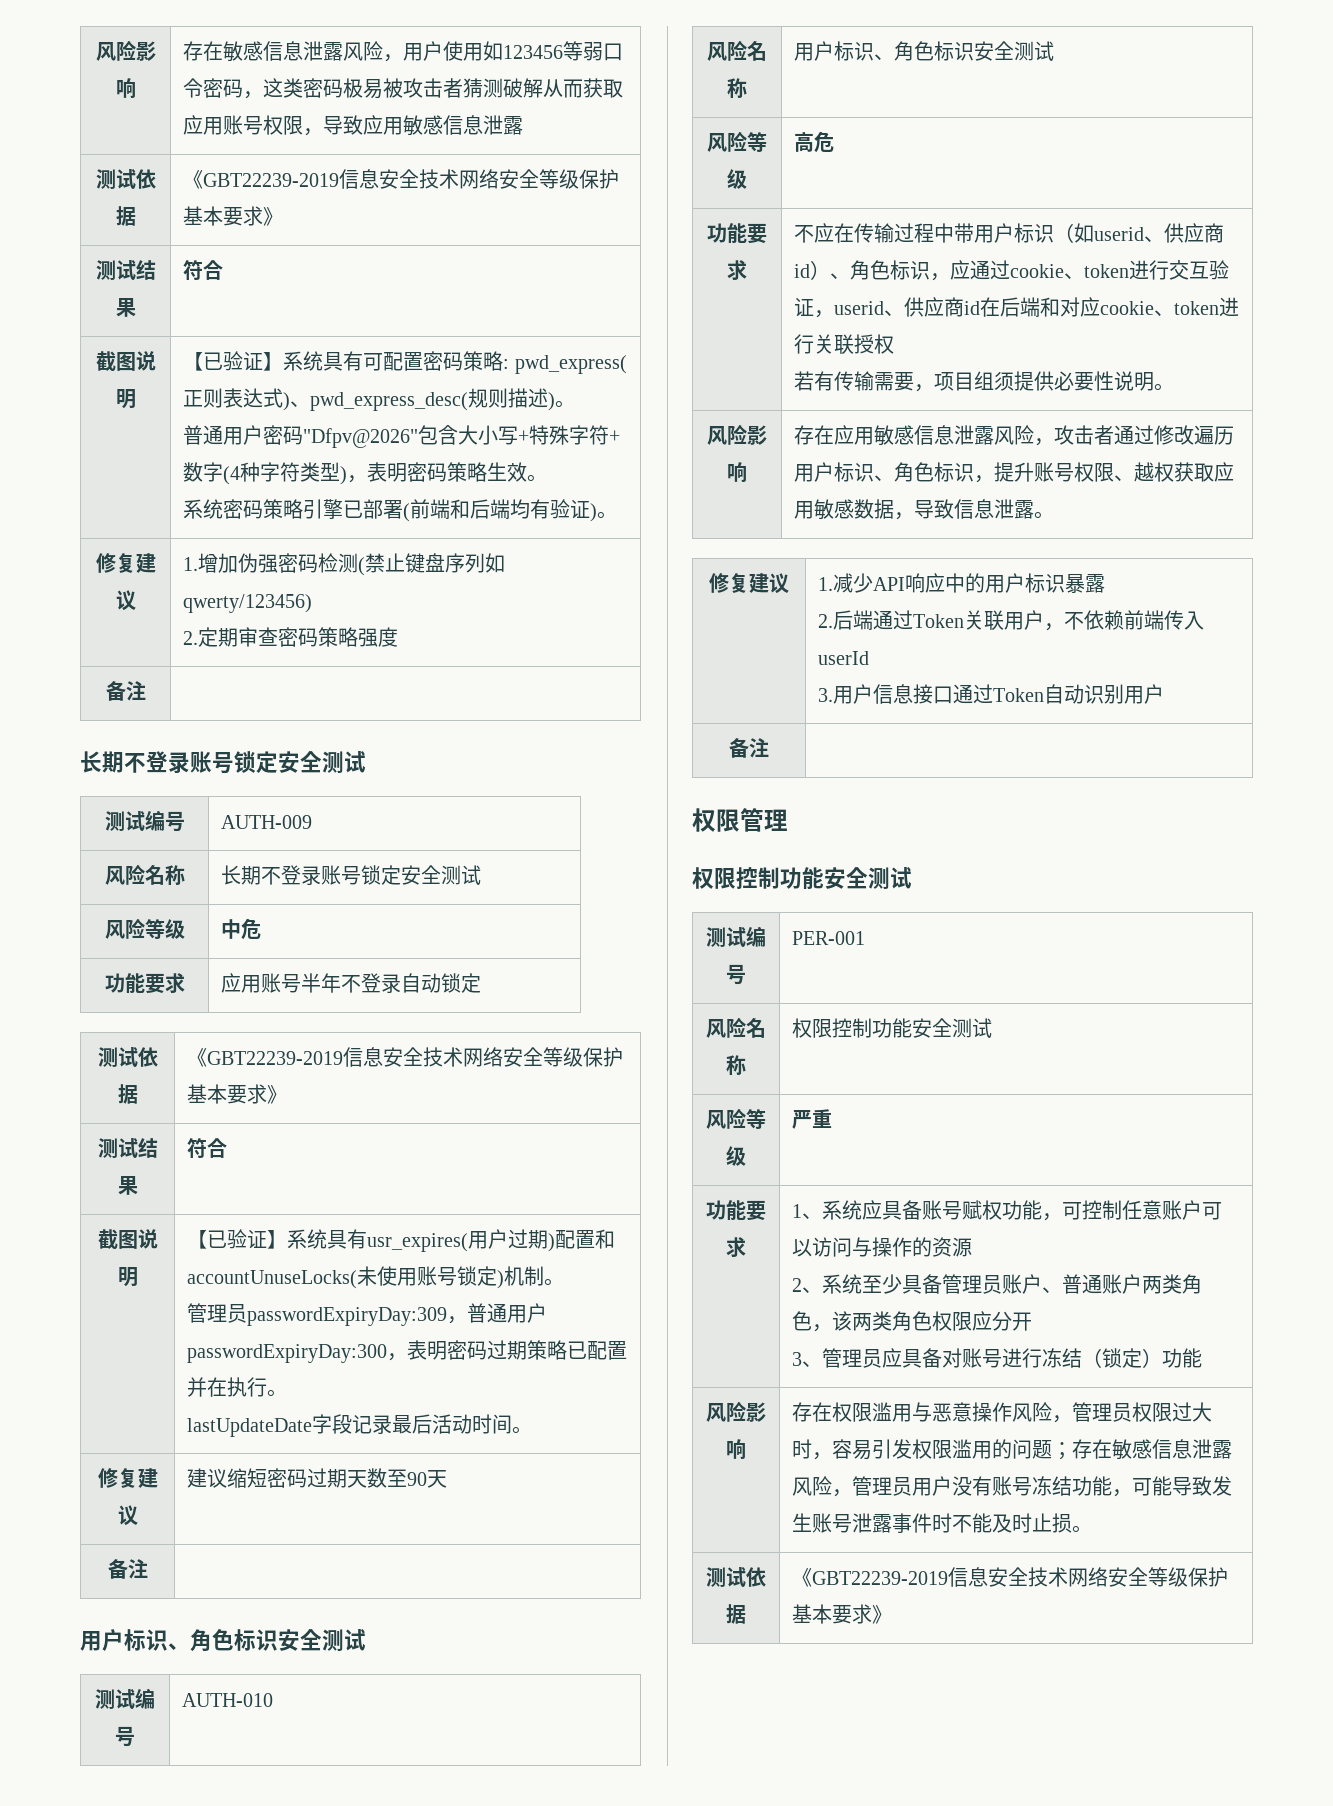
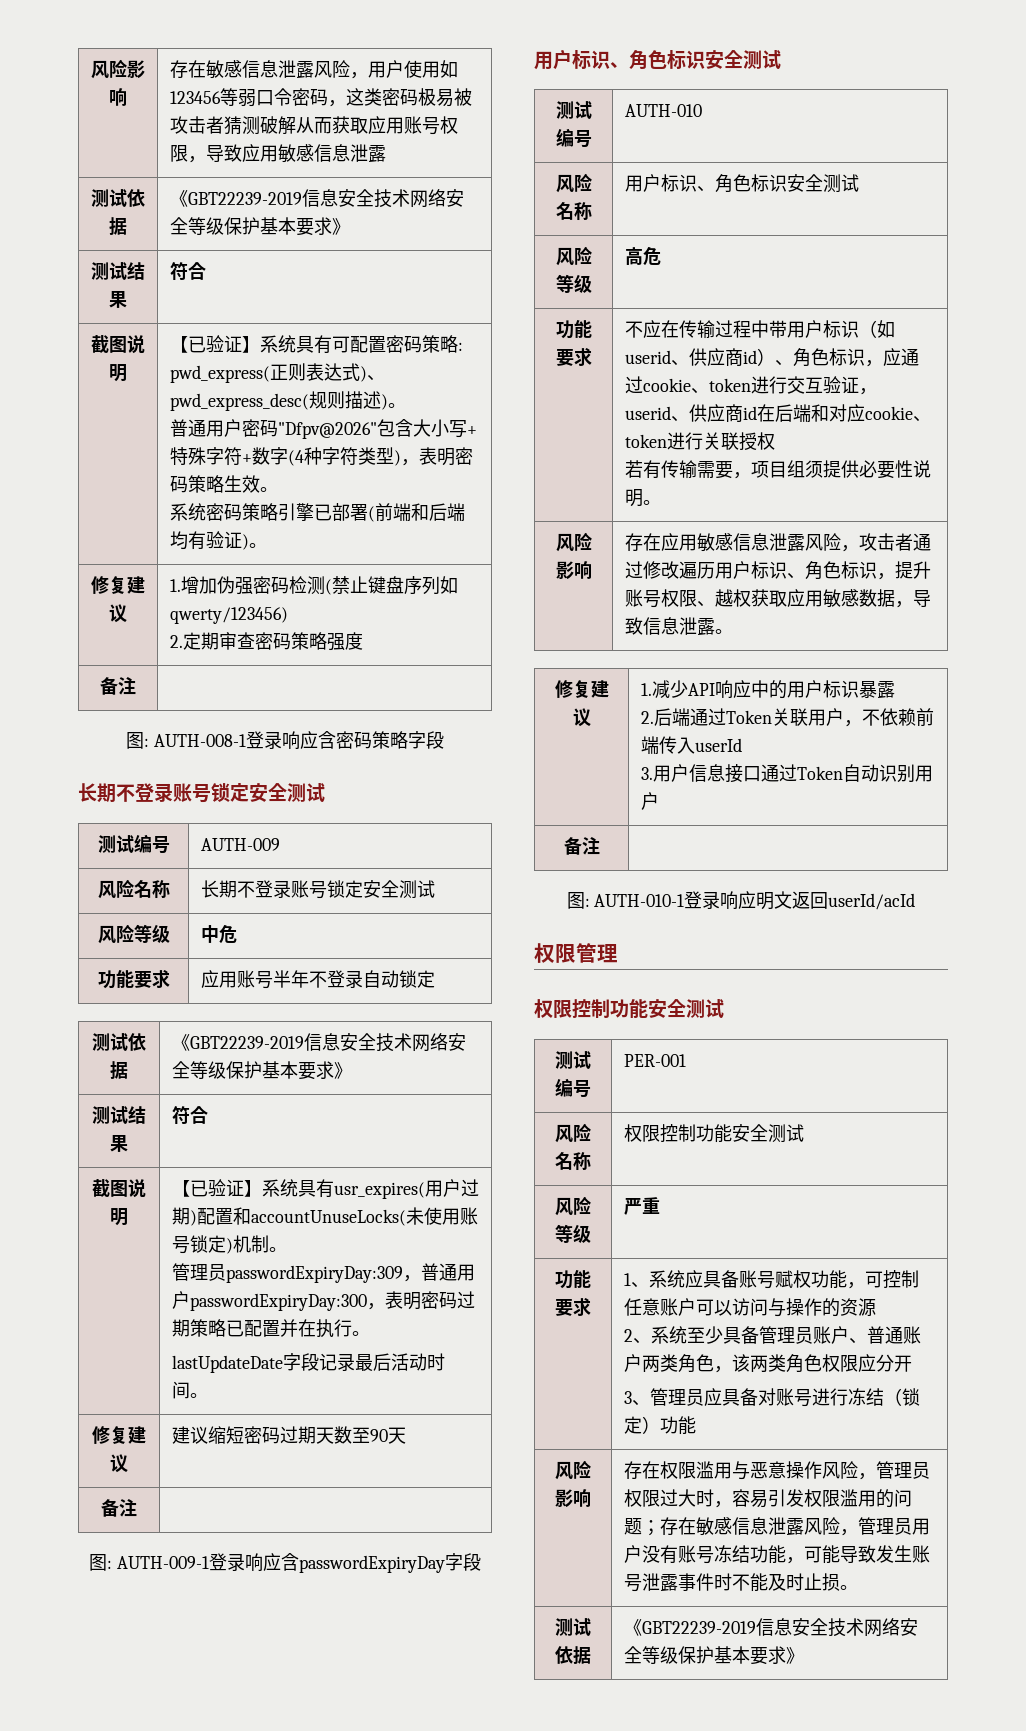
+ 图: AUTH-008-1登录响应含密码策略字段
+ 图: AUTH-009-1登录响应含passwordExpiryDay字段
+ 图: AUTH-010-1登录响应明文返回userId/acId

